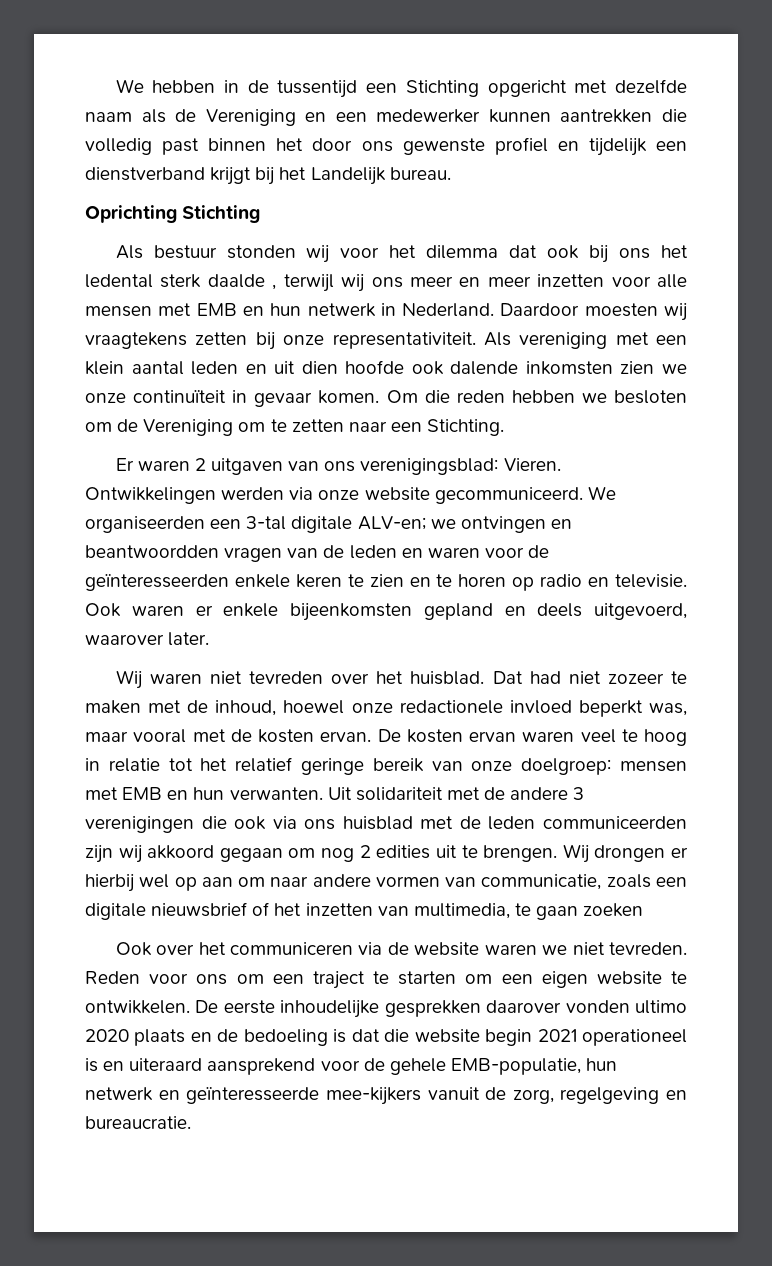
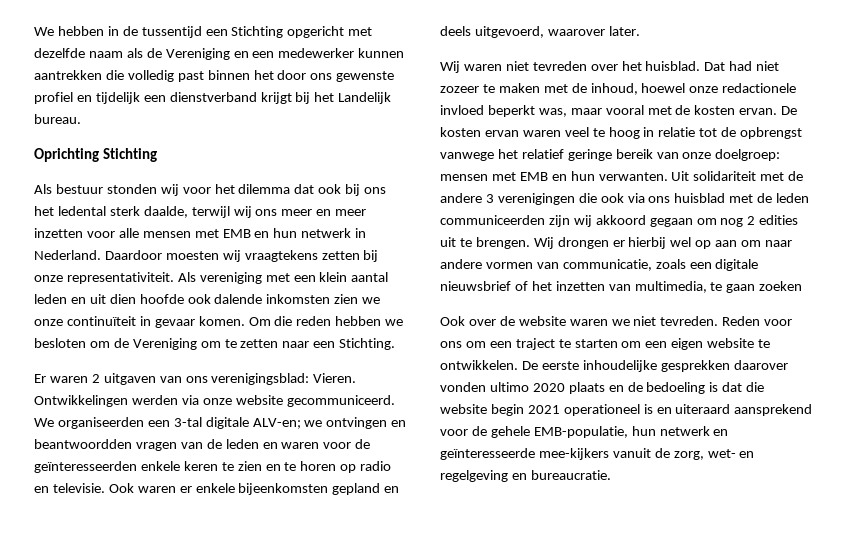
- Als bestuur stonden wij voor het dilemma dat ook bij ons het ledental sterk daalde , terwijl wij ons meer en meer inzetten voor alle mensen met EMB en hun netwerk in Nederland.
+ Als bestuur stonden wij voor het dilemma dat ook bij ons het ledental sterk daalde, terwijl wij ons meer en meer inzetten voor alle mensen met EMB en hun netwerk in Nederland.
- De kosten ervan waren veel te hoog in relatie tot het relatief geringe bereik van onze doelgroep: mensen met EMB en hun verwanten.
+ De kosten ervan waren veel te hoog in relatie tot de opbrengst vanwege het relatief geringe bereik van onze doelgroep: mensen met EMB en hun verwanten.
- Ook over het communiceren via de website waren we niet tevreden.
+ Ook over de website waren we niet tevreden.
- De eerste inhoudelijke gesprekken daarover vonden ultimo 2020 plaats en de bedoeling is dat die website begin 2021 operationeel is en uiteraard aansprekend voor de gehele EMB-populatie, hun netwerk en geïnteresseerde mee-kijkers vanuit de zorg, regelgeving en bureaucratie.
+ De eerste inhoudelijke gesprekken daarover vonden ultimo 2020 plaats en de bedoeling is dat die website begin 2021 operationeel is en uiteraard aansprekend voor de gehele EMB-populatie, hun netwerk en geïnteresseerde mee-kijkers vanuit de zorg, wet- en regelgeving en bureaucratie.

